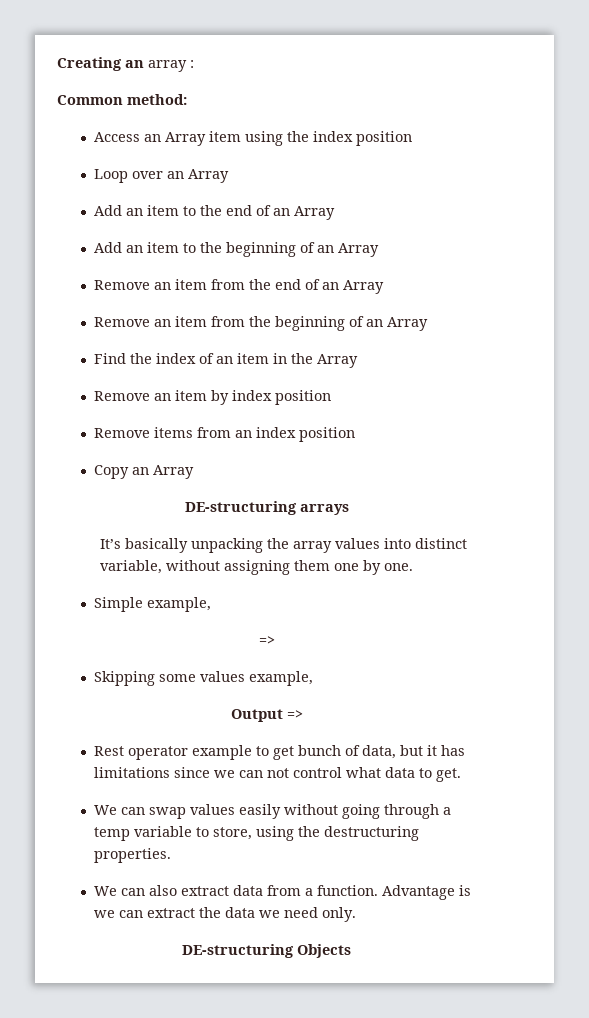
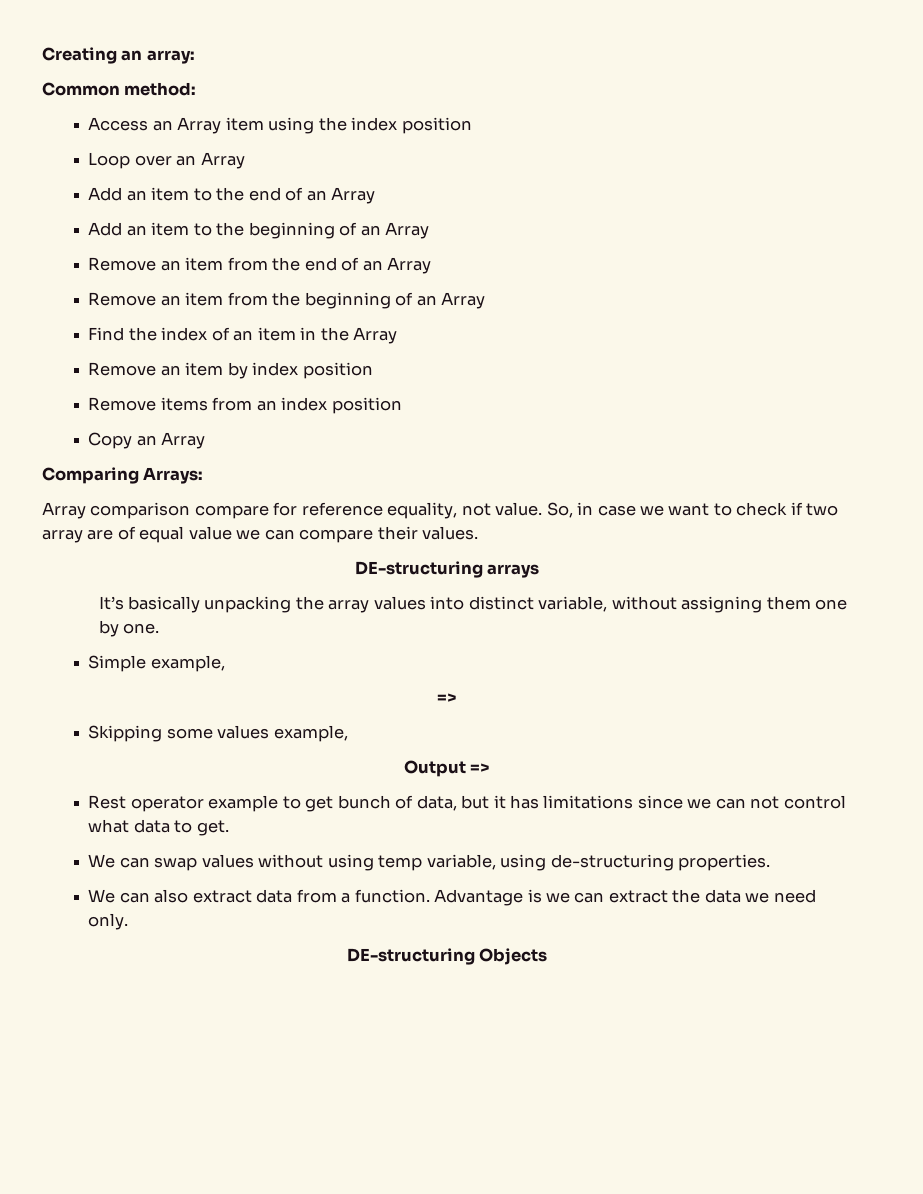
- Creating an array :
+ Creating an array:
+ Comparing Arrays:
+ Array comparison compare for reference equality, not value. So, in case we want to check if two array are of equal value we can compare their values.
- We can swap values easily without going through a temp variable to store, using the destructuring properties.
+ We can swap values without using temp variable, using de-structuring properties.

